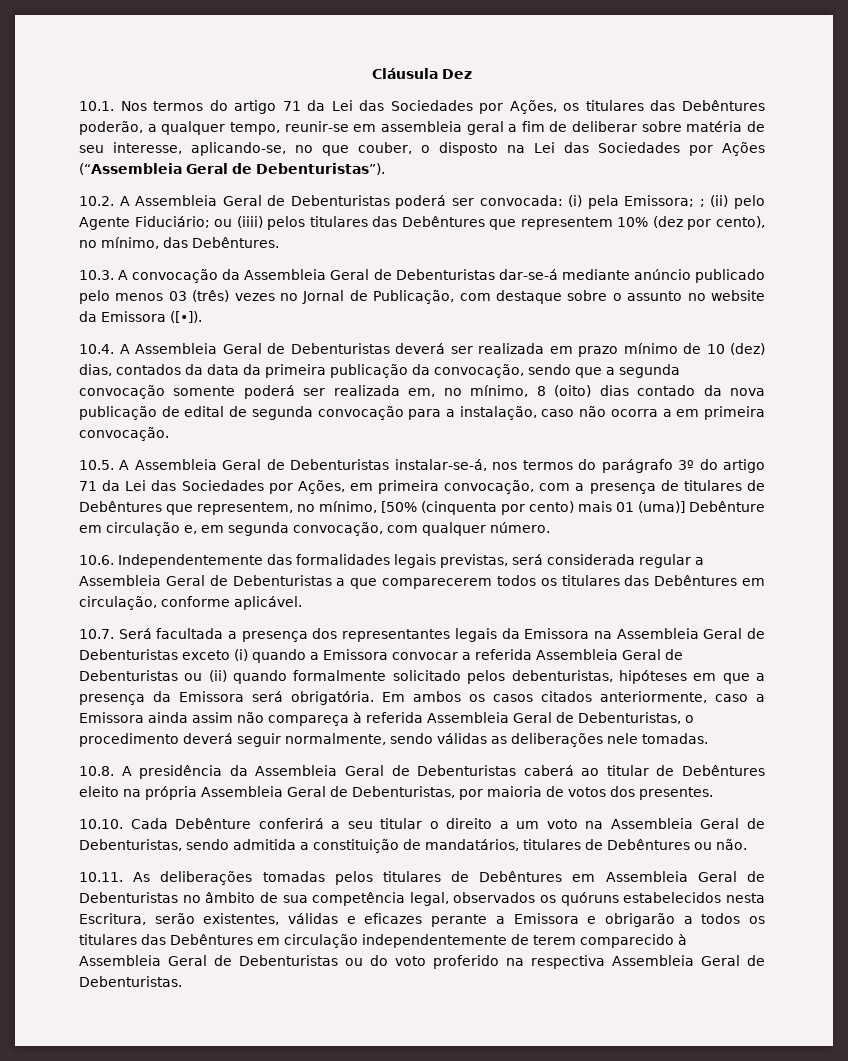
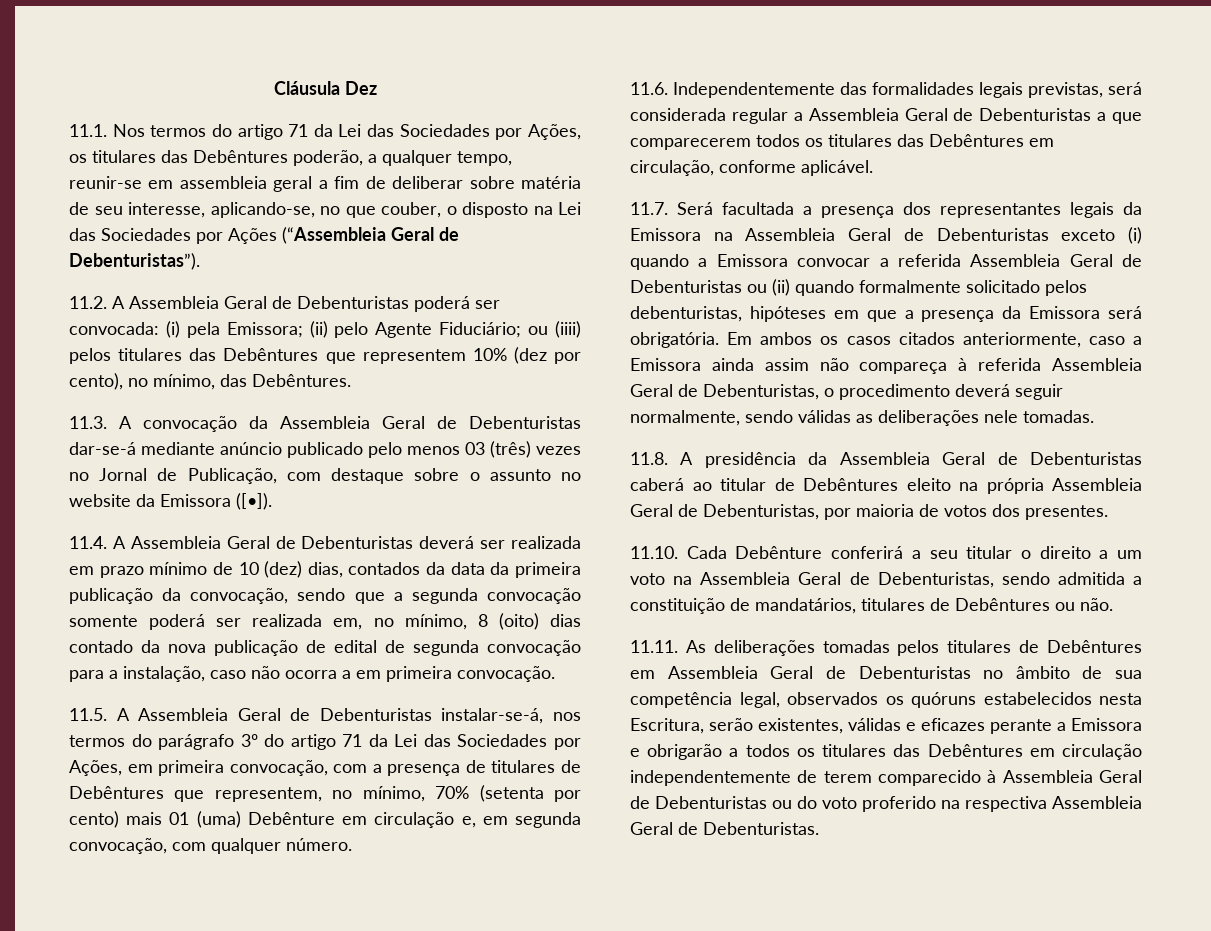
- 10.1. Nos termos do artigo 71 da Lei das Sociedades por Ações, os titulares das Debêntures poderão, a qualquer tempo, reunir-se em assembleia geral a fim de deliberar sobre matéria de seu interesse, aplicando-se, no que couber, o disposto na Lei das Sociedades por Ações (“Assembleia Geral de Debenturistas”).
+ 11.1. Nos termos do artigo 71 da Lei das Sociedades por Ações, os titulares das Debêntures poderão, a qualquer tempo, reunir-se em assembleia geral a fim de deliberar sobre matéria de seu interesse, aplicando-se, no que couber, o disposto na Lei das Sociedades por Ações (“Assembleia Geral de Debenturistas”).
- 10.2. A Assembleia Geral de Debenturistas poderá ser convocada: (i) pela Emissora; ; (ii) pelo Agente Fiduciário; ou (iiii) pelos titulares das Debêntures que representem 10% (dez por cento), no mínimo, das Debêntures.
+ 11.2. A Assembleia Geral de Debenturistas poderá ser convocada: (i) pela Emissora; (ii) pelo Agente Fiduciário; ou (iiii) pelos titulares das Debêntures que representem 10% (dez por cento), no mínimo, das Debêntures.
- 10.3. A convocação da Assembleia Geral de Debenturistas dar-se-á mediante anúncio publicado pelo menos 03 (três) vezes no Jornal de Publicação, com destaque sobre o assunto no website da Emissora ([•]).
+ 11.3. A convocação da Assembleia Geral de Debenturistas dar-se-á mediante anúncio publicado pelo menos 03 (três) vezes no Jornal de Publicação, com destaque sobre o assunto no website da Emissora ([•]).
- 10.4. A Assembleia Geral de Debenturistas deverá ser realizada em prazo mínimo de 10 (dez) dias, contados da data da primeira publicação da convocação, sendo que a segunda convocação somente poderá ser realizada em, no mínimo, 8 (oito) dias contado da nova publicação de edital de segunda convocação para a instalação, caso não ocorra a em primeira convocação.
+ 11.4. A Assembleia Geral de Debenturistas deverá ser realizada em prazo mínimo de 10 (dez) dias, contados da data da primeira publicação da convocação, sendo que a segunda convocação somente poderá ser realizada em, no mínimo, 8 (oito) dias contado da nova publicação de edital de segunda convocação para a instalação, caso não ocorra a em primeira convocação.
- 10.5. A Assembleia Geral de Debenturistas instalar-se-á, nos termos do parágrafo 3º do artigo 71 da Lei das Sociedades por Ações, em primeira convocação, com a presença de titulares de Debêntures que representem, no mínimo, [50% (cinquenta por cento) mais 01 (uma)] Debênture em circulação e, em segunda convocação, com qualquer número.
+ 11.5. A Assembleia Geral de Debenturistas instalar-se-á, nos termos do parágrafo 3º do artigo 71 da Lei das Sociedades por Ações, em primeira convocação, com a presença de titulares de Debêntures que representem, no mínimo, 70% (setenta por cento) mais 01 (uma) Debênture em circulação e, em segunda convocação, com qualquer número.
- 10.6. Independentemente das formalidades legais previstas, será considerada regular a Assembleia Geral de Debenturistas a que comparecerem todos os titulares das Debêntures em circulação, conforme aplicável.
+ 11.6. Independentemente das formalidades legais previstas, será considerada regular a Assembleia Geral de Debenturistas a que comparecerem todos os titulares das Debêntures em circulação, conforme aplicável.
- 10.7. Será facultada a presença dos representantes legais da Emissora na Assembleia Geral de Debenturistas exceto (i) quando a Emissora convocar a referida Assembleia Geral de Debenturistas ou (ii) quando formalmente solicitado pelos debenturistas, hipóteses em que a presença da Emissora será obrigatória.
+ 11.7. Será facultada a presença dos representantes legais da Emissora na Assembleia Geral de Debenturistas exceto (i) quando a Emissora convocar a referida Assembleia Geral de Debenturistas ou (ii) quando formalmente solicitado pelos debenturistas, hipóteses em que a presença da Emissora será obrigatória.
- 10.8. A presidência da Assembleia Geral de Debenturistas caberá ao titular de Debêntures eleito na própria Assembleia Geral de Debenturistas, por maioria de votos dos presentes.
+ 11.8. A presidência da Assembleia Geral de Debenturistas caberá ao titular de Debêntures eleito na própria Assembleia Geral de Debenturistas, por maioria de votos dos presentes.
- 10.10. Cada Debênture conferirá a seu titular o direito a um voto na Assembleia Geral de Debenturistas, sendo admitida a constituição de mandatários, titulares de Debêntures ou não.
+ 11.10. Cada Debênture conferirá a seu titular o direito a um voto na Assembleia Geral de Debenturistas, sendo admitida a constituição de mandatários, titulares de Debêntures ou não.
- 10.11. As deliberações tomadas pelos titulares de Debêntures em Assembleia Geral de Debenturistas no âmbito de sua competência legal, observados os quóruns estabelecidos nesta Escritura, serão existentes, válidas e eficazes perante a Emissora e obrigarão a todos os titulares das Debêntures em circulação independentemente de terem comparecido à Assembleia Geral de Debenturistas ou do voto proferido na respectiva Assembleia Geral de Debenturistas.
+ 11.11. As deliberações tomadas pelos titulares de Debêntures em Assembleia Geral de Debenturistas no âmbito de sua competência legal, observados os quóruns estabelecidos nesta Escritura, serão existentes, válidas e eficazes perante a Emissora e obrigarão a todos os titulares das Debêntures em circulação independentemente de terem comparecido à Assembleia Geral de Debenturistas ou do voto proferido na respectiva Assembleia Geral de Debenturistas.

